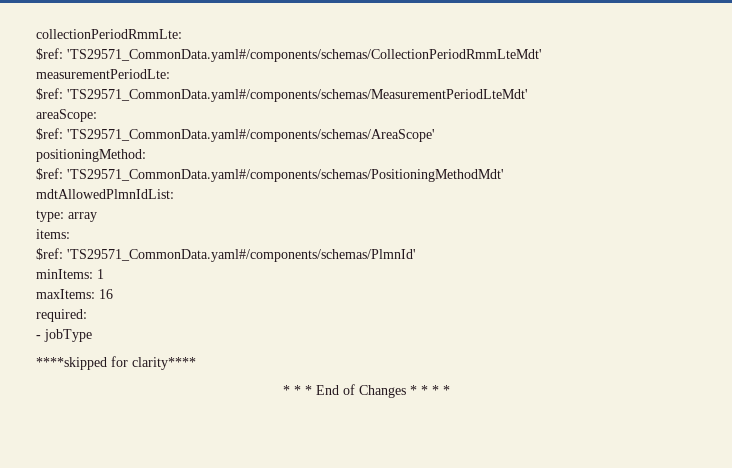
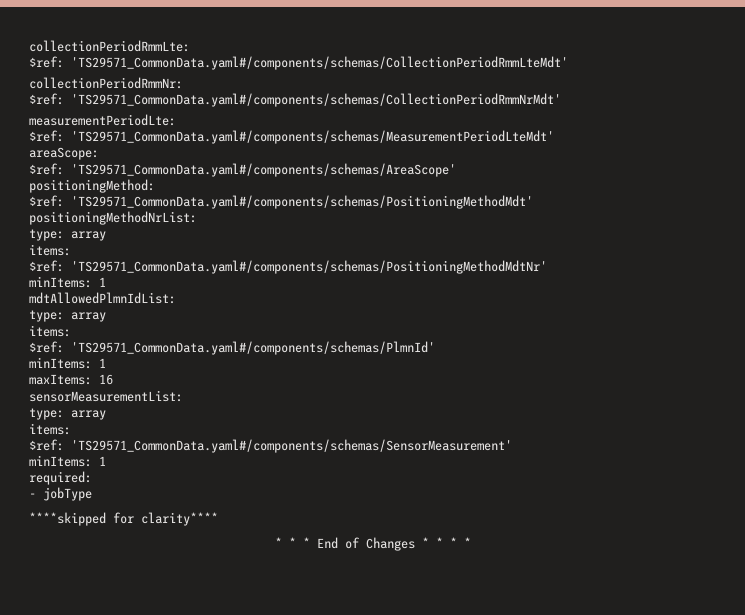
+ collectionPeriodRmmNr:
+ $ref: 'TS29571_CommonData.yaml#/components/schemas/CollectionPeriodRmmNrMdt'
+ positioningMethodNrList:
+ type: array
+ items:
+ $ref: 'TS29571_CommonData.yaml#/components/schemas/PositioningMethodMdtNr'
+ minItems: 1
+ sensorMeasurementList:
+ type: array
+ items:
+ $ref: 'TS29571_CommonData.yaml#/components/schemas/SensorMeasurement'
+ minItems: 1

